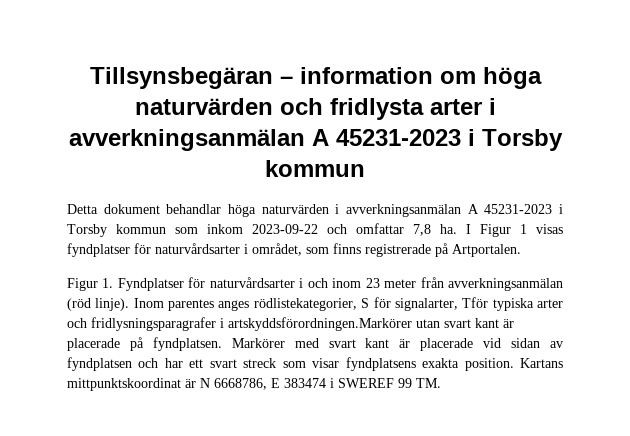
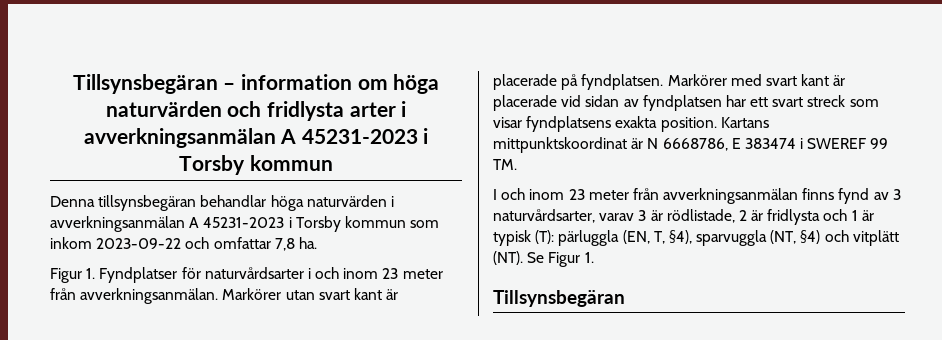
- Detta dokument behandlar höga naturvärden i avverkningsanmälan A 45231-2023 i Torsby kommun som inkom 2023-09-22 och omfattar 7,8 ha. I Figur 1 visas fyndplatser för naturvårdsarter i området, som finns registrerade på Artportalen.
+ Denna tillsynsbegäran behandlar höga naturvärden i avverkningsanmälan A 45231-2023 i Torsby kommun som inkom 2023-09-22 och omfattar 7,8 ha.
- Figur 1. Fyndplatser för naturvårdsarter i och inom 23 meter från avverkningsanmälan (röd linje). Inom parentes anges rödlistekategorier, S för signalarter, Tför typiska arter och fridlysningsparagrafer i artskyddsförordningen.Markörer utan svart kant är placerade på fyndplatsen.
+ Figur 1. Fyndplatser för naturvårdsarter i och inom 23 meter från avverkningsanmälan. Markörer utan svart kant är placerade på fyndplatsen.
- Markörer med svart kant är placerade vid sidan av fyndplatsen och har ett svart streck som visar fyndplatsens exakta position.
+ Markörer med svart kant är placerade vid sidan av fyndplatsen har ett svart streck som visar fyndplatsens exakta position.
+ I och inom 23 meter från avverkningsanmälan finns fynd av 3 naturvårdsarter, varav 3 är rödlistade, 2 är fridlysta och 1 är typisk (T): pärluggla (EN, T, §4), sparvuggla (NT, §4) och vitplätt (NT). Se Figur 1.
+ Tillsynsbegäran

